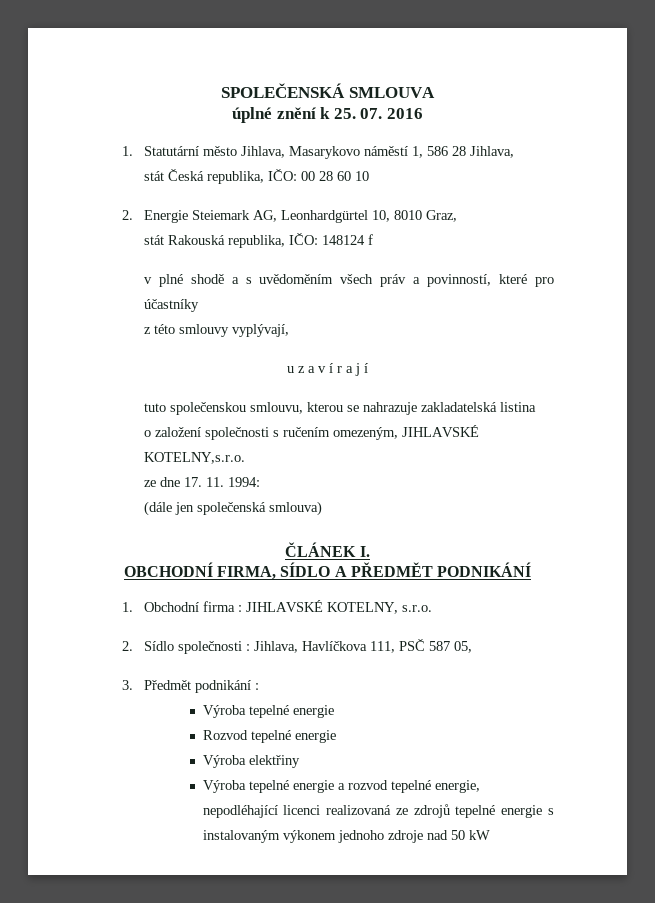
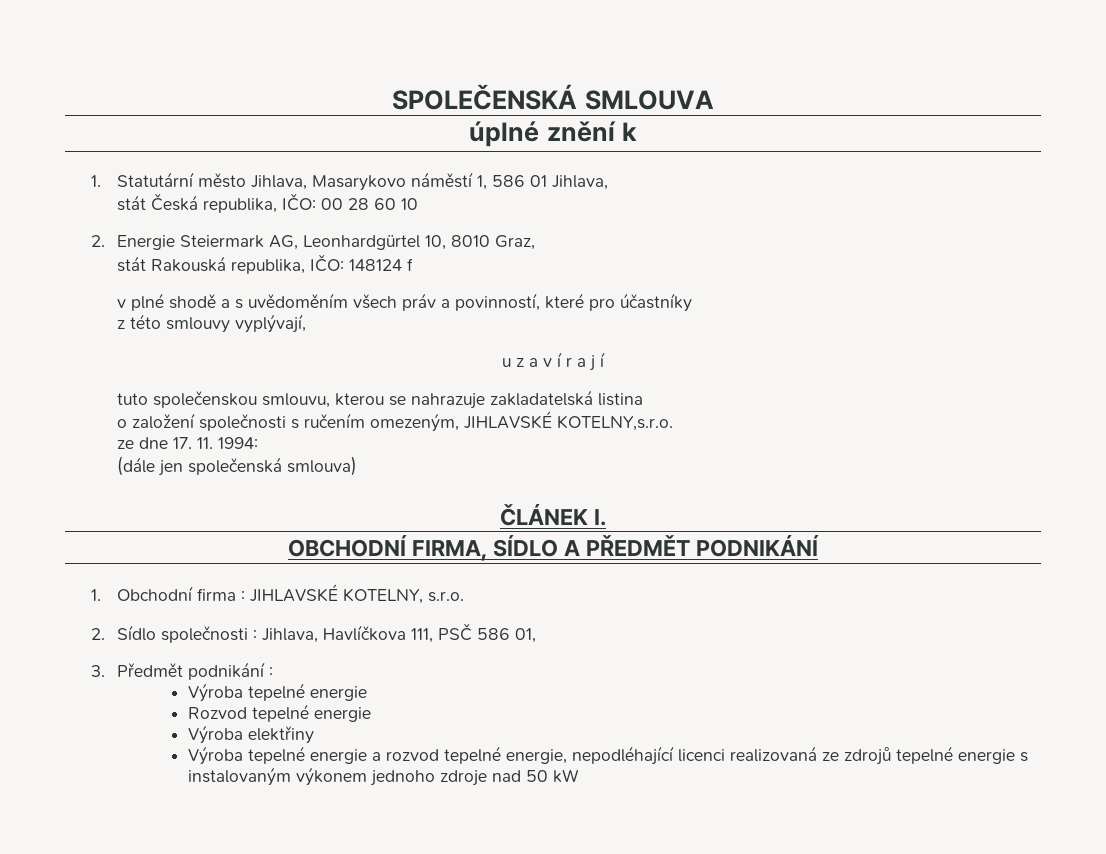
- úplné znění k 25. 07. 2016
+ úplné znění k
- 1. Statutární město Jihlava, Masarykovo náměstí 1, 586 28 Jihlava,
+ 1. Statutární město Jihlava, Masarykovo náměstí 1, 586 01 Jihlava,
- 2. Energie Steiemark AG, Leonhardgürtel 10, 8010 Graz,
+ 2. Energie Steiermark AG, Leonhardgürtel 10, 8010 Graz,
- 2. Sídlo společnosti : Jihlava, Havlíčkova 111, PSČ 587 05,
+ 2. Sídlo společnosti : Jihlava, Havlíčkova 111, PSČ 586 01,

